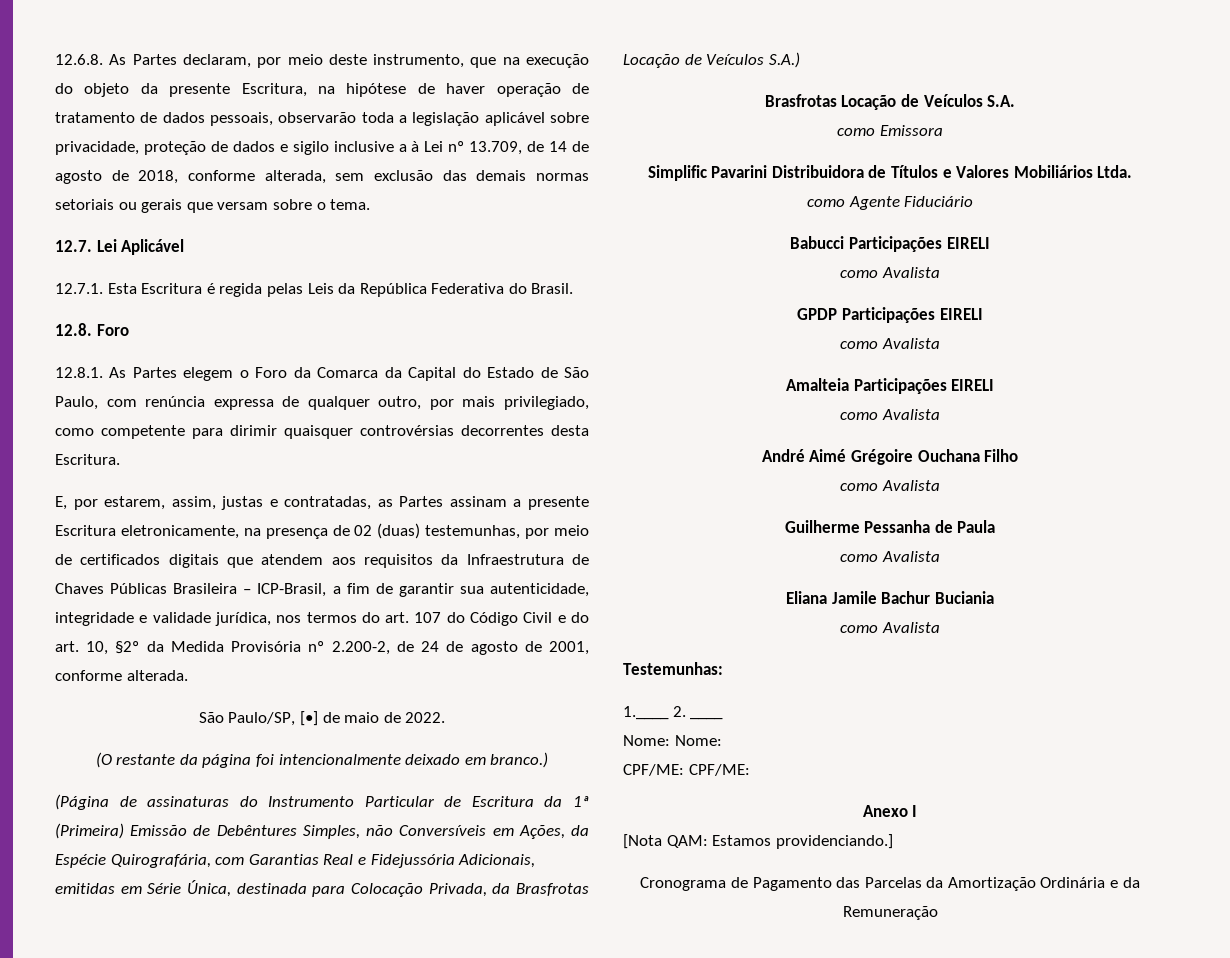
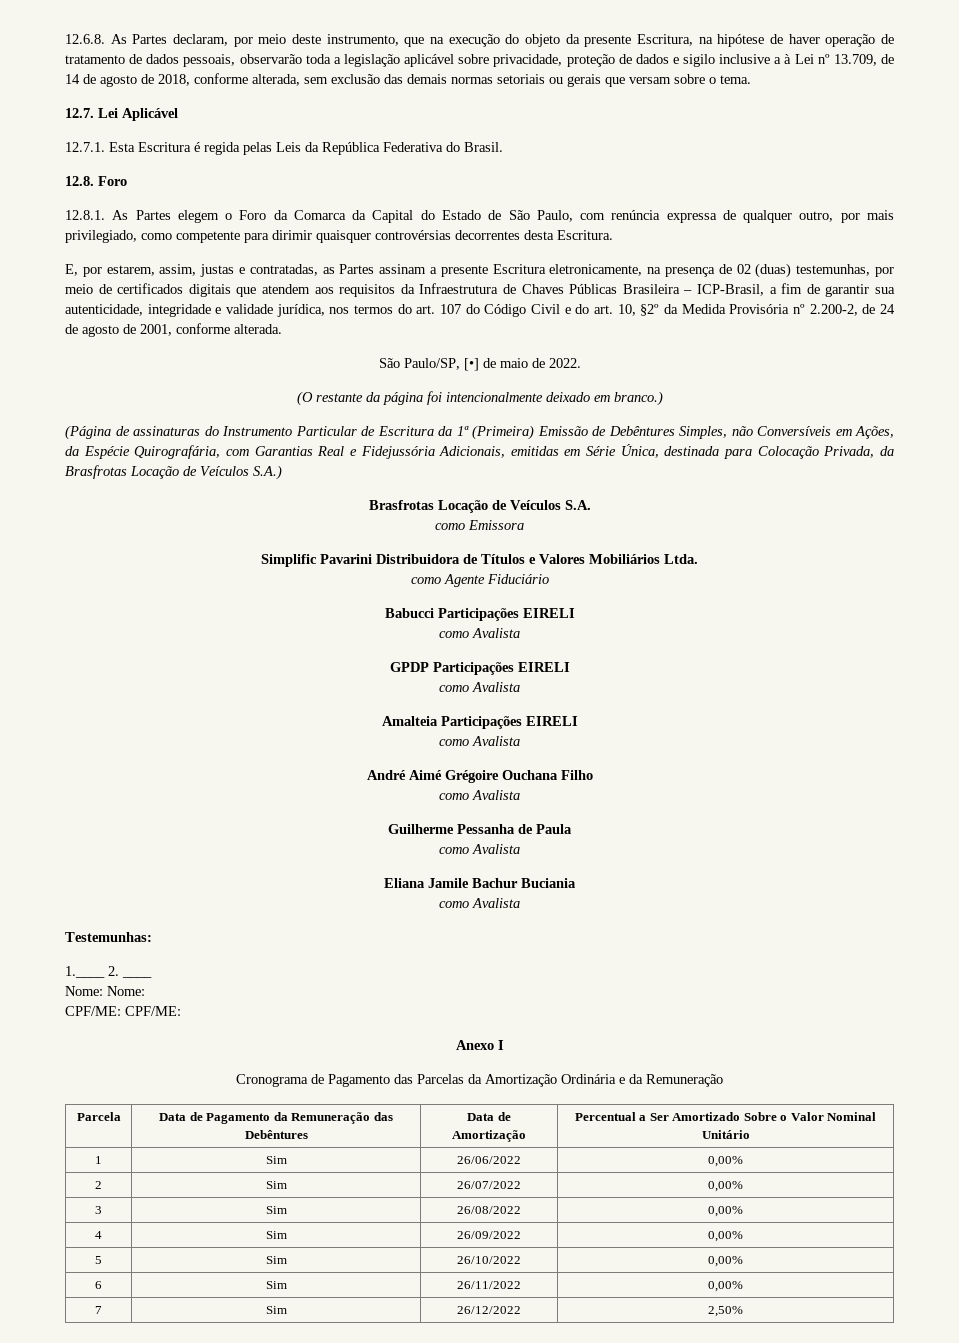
- [Nota QAM: Estamos providenciando.]
+ Parcela | Data de Pagamento da Remuneração das Debêntures | Data de Amortização | Percentual a Ser Amortizado Sobre o Valor Nominal Unitário
+ 1 | Sim | 26/06/2022 | 0,00%
+ 2 | Sim | 26/07/2022 | 0,00%
+ 3 | Sim | 26/08/2022 | 0,00%
+ 4 | Sim | 26/09/2022 | 0,00%
+ 5 | Sim | 26/10/2022 | 0,00%
+ 6 | Sim | 26/11/2022 | 0,00%
+ 7 | Sim | 26/12/2022 | 2,50%

